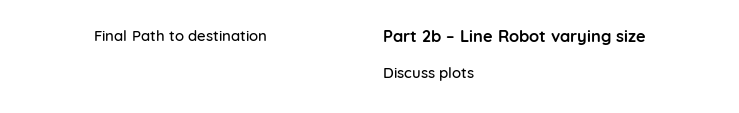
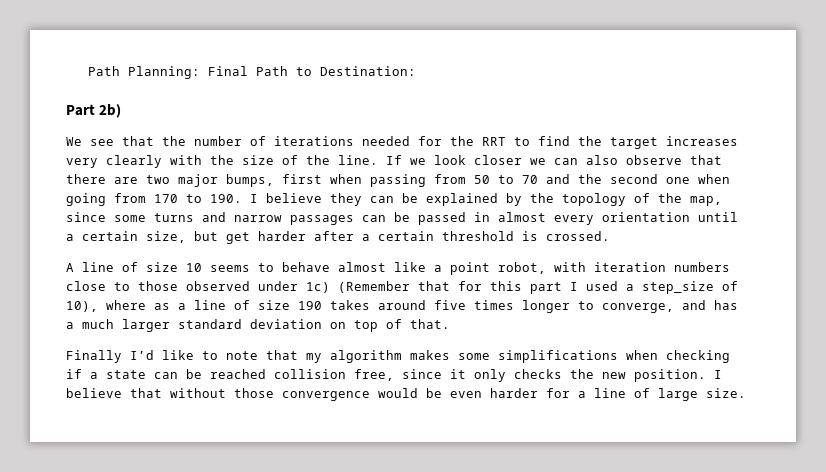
- Final Path to destination
+ Path Planning: Final Path to Destination:
- Part 2b – Line Robot varying size
- Discuss plots
+ Part 2b)
+ We see that the number of iterations needed for the RRT to find the target increases very clearly with the size of the line. If we look closer we can also observe that there are two major bumps, first when passing from 50 to 70 and the second one when going from 170 to 190. I believe they can be explained by the topology of the map, since some turns and narrow passages can be passed in almost every orientation until a certain size, but get harder after a certain threshold is crossed.
+ A line of size 10 seems to behave almost like a point robot, with iteration numbers close to those observed under 1c) (Remember that for this part I used a step_size of 10), where as a line of size 190 takes around five times longer to converge, and has a much larger standard deviation on top of that.
+ Finally I’d like to note that my algorithm makes some simplifications when checking if a state can be reached collision free, since it only checks the new position. I believe that without those convergence would be even harder for a line of large size.

